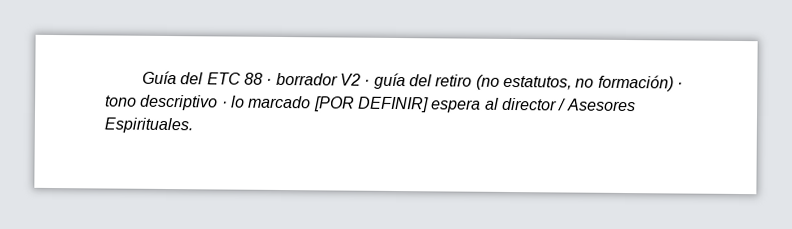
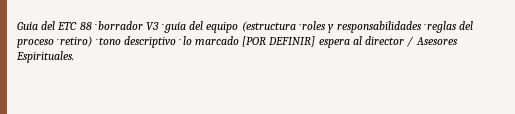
- Guía del ETC 88 · borrador V2 · guía del retiro (no estatutos, no formación) · tono descriptivo · lo marcado [POR DEFINIR] espera al director / Asesores Espirituales.
+ Guía del ETC 88 · borrador V3 · guía del equipo (estructura · roles y responsabilidades · reglas del proceso · retiro) · tono descriptivo · lo marcado [POR DEFINIR] espera al director / Asesores Espirituales.

